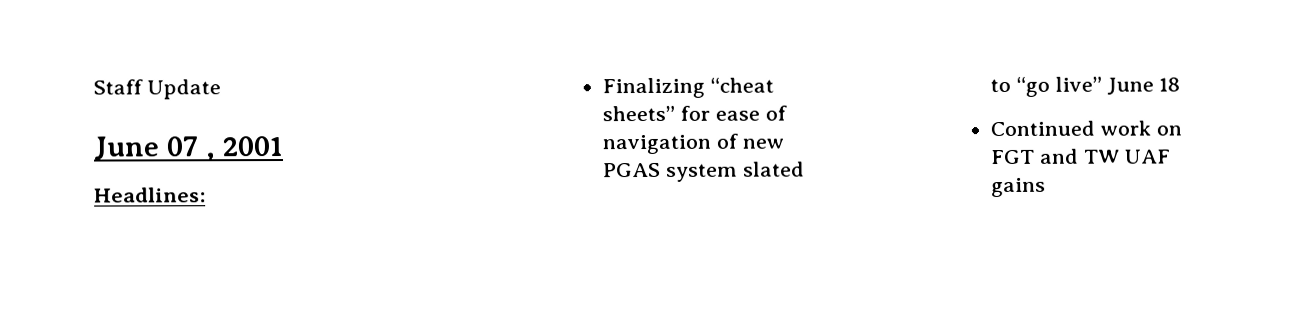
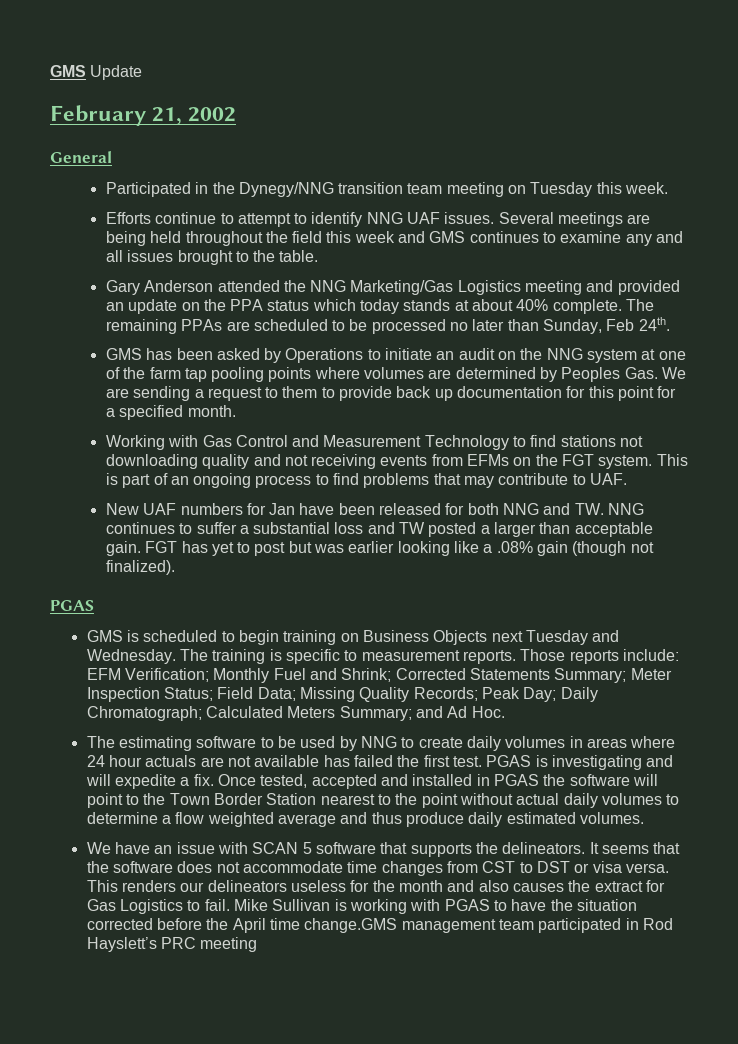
- Staff Update
+ GMS Update
- June 07 , 2001
- Headlines:
- Finalizing “cheat sheets” for ease of navigation of new PGAS system slated to “go live” June 18
- Continued work on FGT and TW UAF gains
+ February 21, 2002
+ General
+ Participated in the Dynegy/NNG transition team meeting on Tuesday this week.
+ Efforts continue to attempt to identify NNG UAF issues. Several meetings are being held throughout the field this week and GMS continues to examine any and all issues brought to the table.
+ Gary Anderson attended the NNG Marketing/Gas Logistics meeting and provided an update on the PPA status which today stands at about 40% complete. The remaining PPAs are scheduled to be processed no later than Sunday, Feb 24th.
+ GMS has been asked by Operations to initiate an audit on the NNG system at one of the farm tap pooling points where volumes are determined by Peoples Gas. We are sending a request to them to provide back up documentation for this point for a specified month.
+ Working with Gas Control and Measurement Technology to find stations not downloading quality and not receiving events from EFMs on the FGT system. This is part of an ongoing process to find problems that may contribute to UAF.
+ New UAF numbers for Jan have been released for both NNG and TW. NNG continues to suffer a substantial loss and TW posted a larger than acceptable gain. FGT has yet to post but was earlier looking like a .08% gain (though not finalized).
+ PGAS
+ GMS is scheduled to begin training on Business Objects next Tuesday and Wednesday. The training is specific to measurement reports. Those reports include: EFM Verification; Monthly Fuel and Shrink; Corrected Statements Summary; Meter Inspection Status; Field Data; Missing Quality Records; Peak Day; Daily Chromatograph; Calculated Meters Summary; and Ad Hoc.
+ The estimating software to be used by NNG to create daily volumes in areas where 24 hour actuals are not available has failed the first test. PGAS is investigating and will expedite a fix. Once tested, accepted and installed in PGAS the software will point to the Town Border Station nearest to the point without actual daily volumes to determine a flow weighted average and thus produce daily estimated volumes.
+ We have an issue with SCAN 5 software that supports the delineators. It seems that the software does not accommodate time changes from CST to DST or visa versa. This renders our delineators useless for the month and also causes the extract for Gas Logistics to fail. Mike Sullivan is working with PGAS to have the situation corrected before the April time change.GMS management team participated in Rod Hayslett’s PRC meeting

